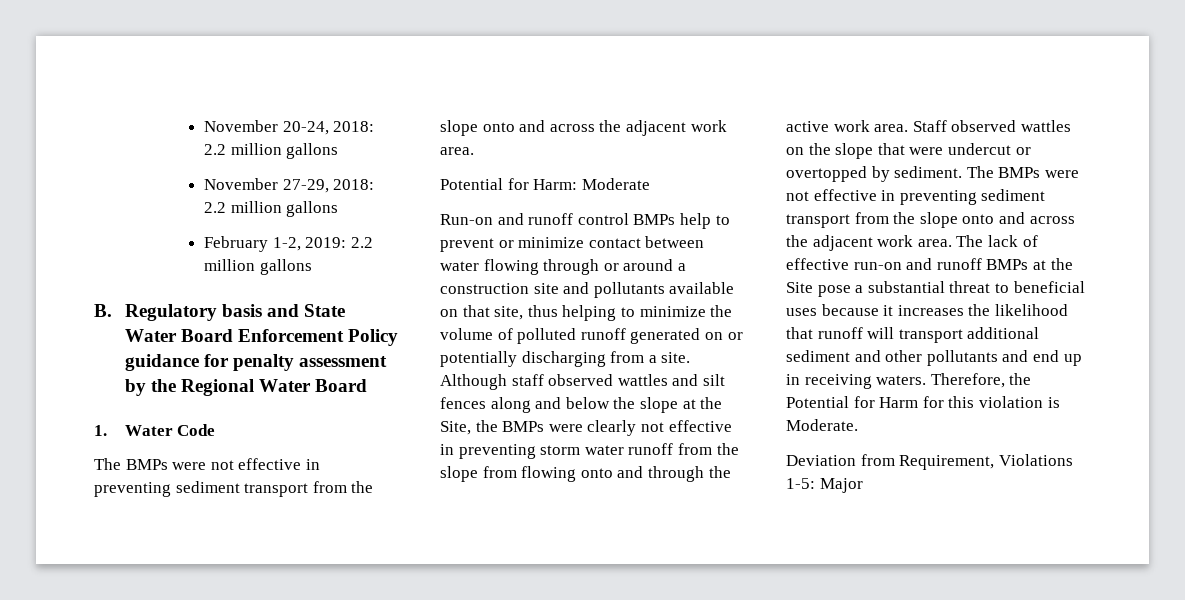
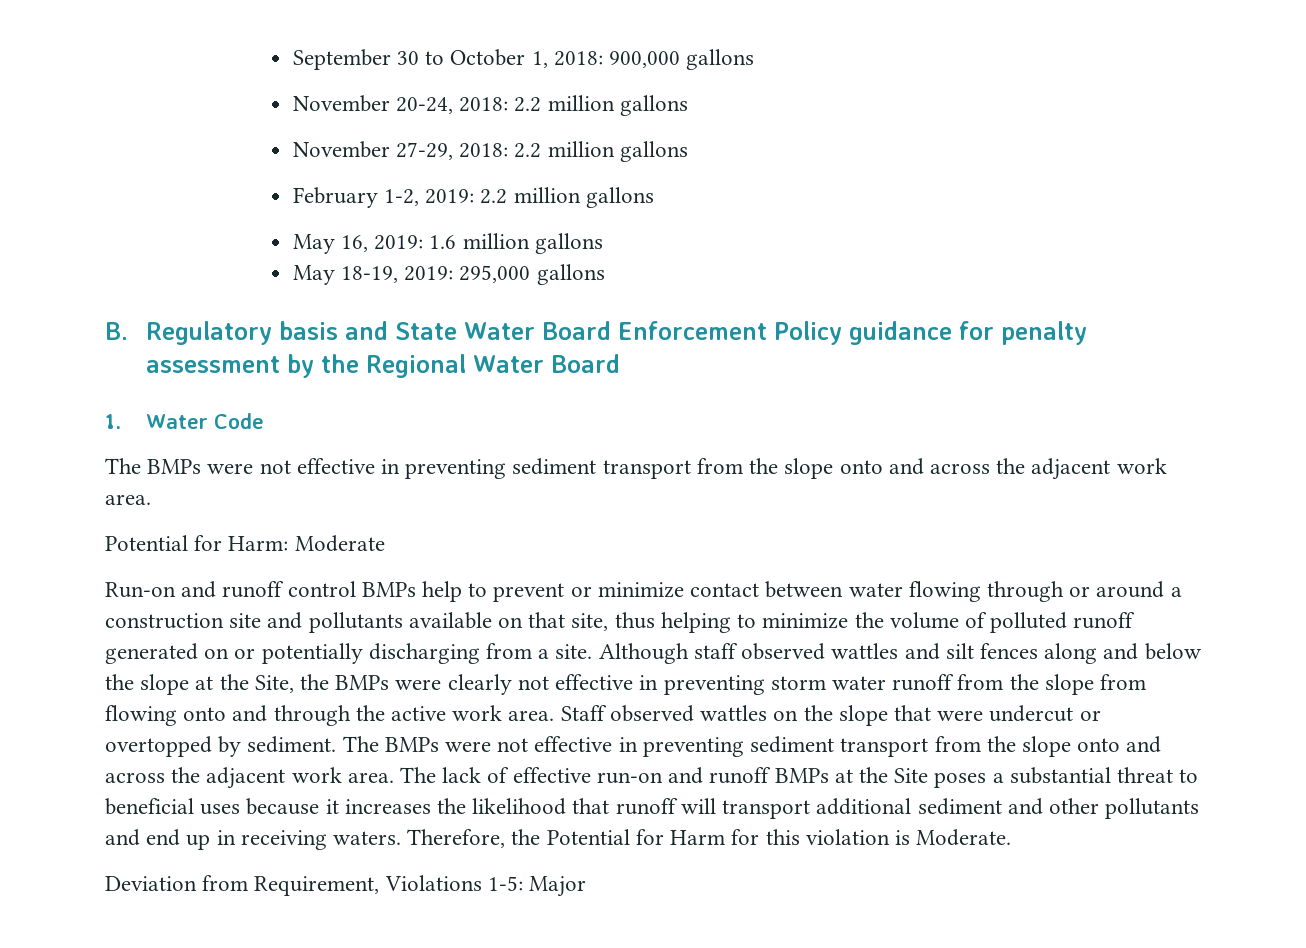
+ September 30 to October 1, 2018: 900,000 gallons
+ May 16, 2019: 1.6 million gallons
+ May 18-19, 2019: 295,000 gallons
- The lack of effective run-on and runoff BMPs at the Site pose a substantial threat to beneficial uses because it increases the likelihood that runoff will transport additional sediment and other pollutants and end up in receiving waters.
+ The lack of effective run-on and runoff BMPs at the Site poses a substantial threat to beneficial uses because it increases the likelihood that runoff will transport additional sediment and other pollutants and end up in receiving waters.

